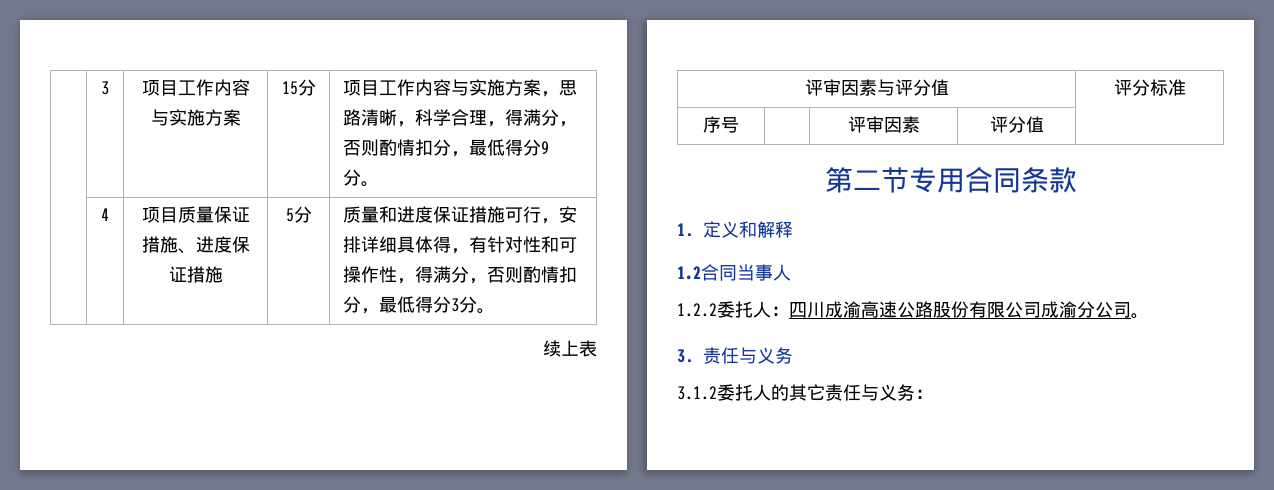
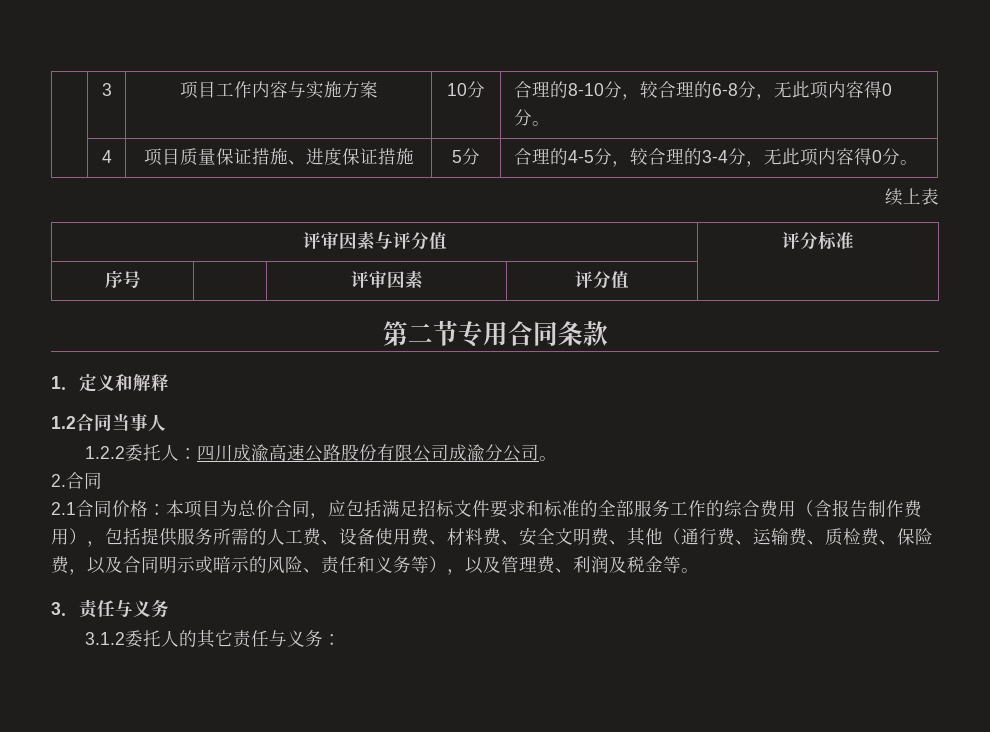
- | 3 | 项目工作内容与实施方案 | 15分 | 项目工作内容与实施方案，思路清晰，科学合理，得满分，否则酌情扣分，最低得分9分。
+ | 3 | 项目工作内容与实施方案 | 10分 | 合理的8-10分，较合理的6-8分，无此项内容得0分。
- | 4 | 项目质量保证措施、进度保证措施 | 5分 | 质量和进度保证措施可行，安排详细具体得，有针对性和可操作性，得满分，否则酌情扣分，最低得分3分。
+ | 4 | 项目质量保证措施、进度保证措施 | 5分 | 合理的4-5分，较合理的3-4分，无此项内容得0分。
+ 2.合同
+ 2.1合同价格：本项目为总价合同，应包括满足招标文件要求和标准的全部服务工作的综合费用（含报告制作费用），包括提供服务所需的人工费、设备使用费、材料费、安全文明费、其他（通行费、运输费、质检费、保险费，以及合同明示或暗示的风险、责任和义务等），以及管理费、利润及税金等。

